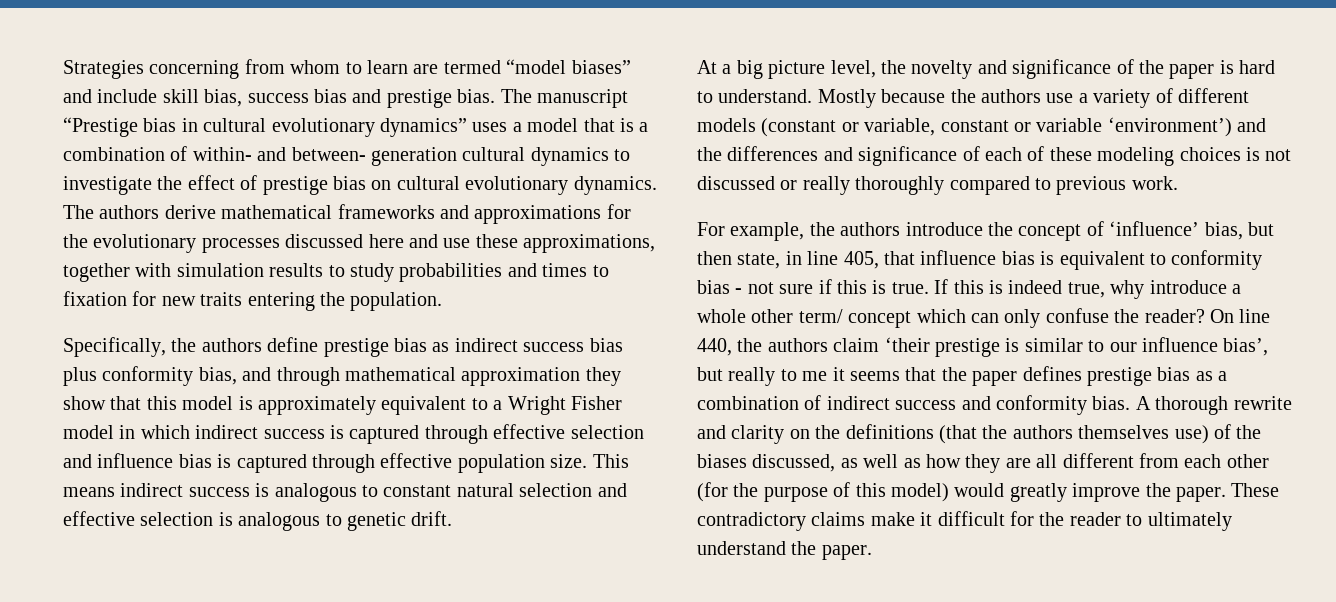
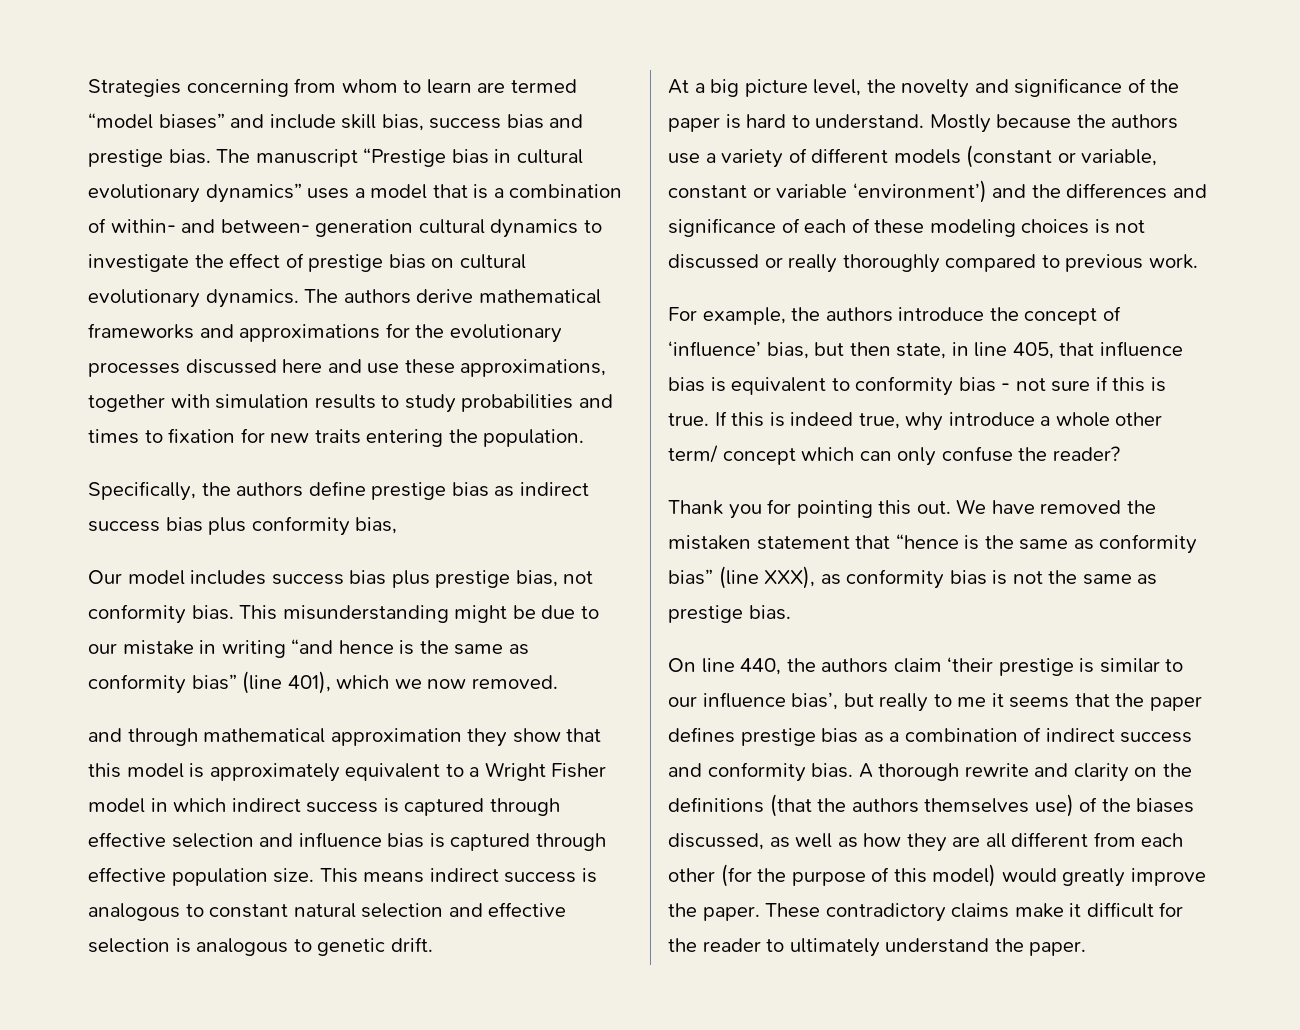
- Specifically, the authors define prestige bias as indirect success bias plus conformity bias, and through mathematical approximation they show that this model is approximately equivalent to a Wright Fisher model in which indirect success is captured through effective selection and influence bias is captured through effective population size.
+ Specifically, the authors define prestige bias as indirect success bias plus conformity bias,
+ Our model includes success bias plus prestige bias, not conformity bias. This misunderstanding might be due to our mistake in writing “and hence is the same as conformity bias” (line 401), which we now removed.
+ and through mathematical approximation they show that this model is approximately equivalent to a Wright Fisher model in which indirect success is captured through effective selection and influence bias is captured through effective population size.
- If this is indeed true, why introduce a whole other term/ concept which can only confuse the reader? On line 440, the authors claim ‘their prestige is similar to our influence bias’, but really to me it seems that the paper defines prestige bias as a combination of indirect success and conformity bias.
+ If this is indeed true, why introduce a whole other term/ concept which can only confuse the reader?
+ Thank you for pointing this out. We have removed the mistaken statement that “hence is the same as conformity bias” (line XXX), as conformity bias is not the same as prestige bias.
+ On line 440, the authors claim ‘their prestige is similar to our influence bias’, but really to me it seems that the paper defines prestige bias as a combination of indirect success and conformity bias.

